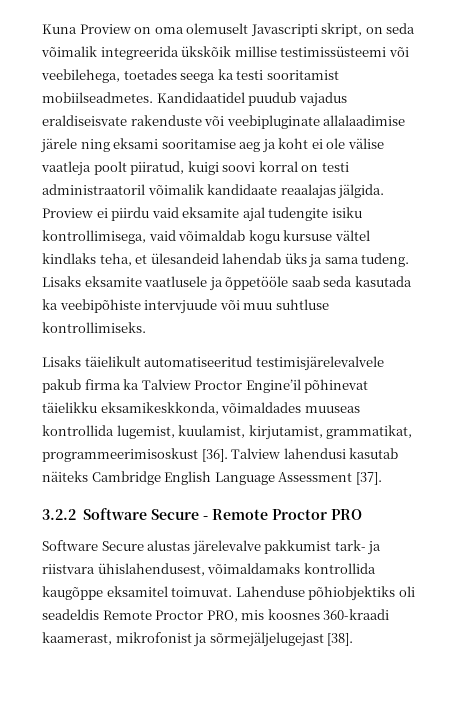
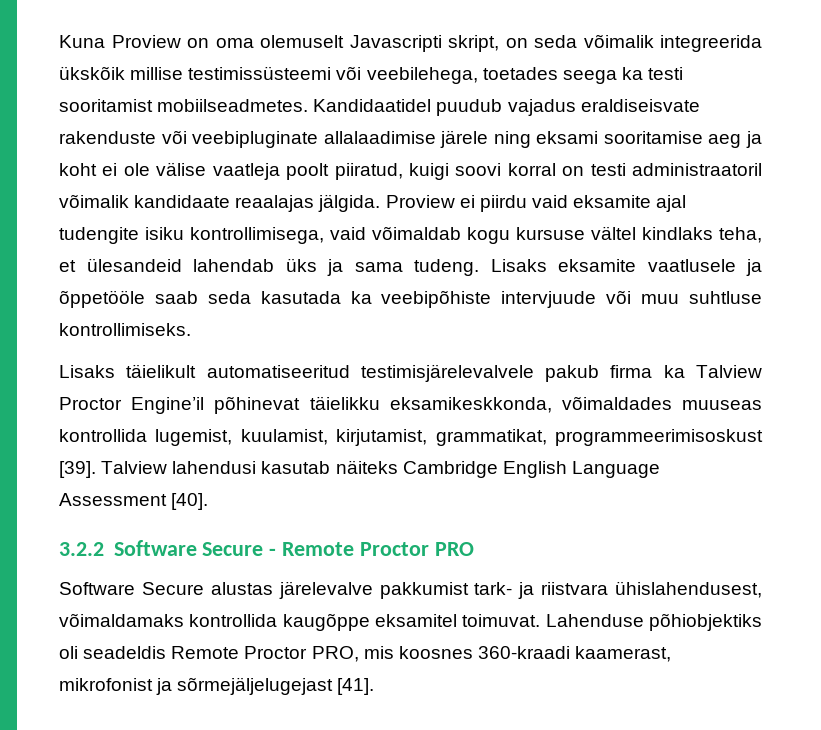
- Lisaks täielikult automatiseeritud testimisjärelevalvele pakub firma ka Talview Proctor Engine’il põhinevat täielikku eksamikeskkonda, võimaldades muuseas kontrollida lugemist, kuulamist, kirjutamist, grammatikat, programmeerimisoskust [36].
+ Lisaks täielikult automatiseeritud testimisjärelevalvele pakub firma ka Talview Proctor Engine’il põhinevat täielikku eksamikeskkonda, võimaldades muuseas kontrollida lugemist, kuulamist, kirjutamist, grammatikat, programmeerimisoskust [39].
- Talview lahendusi kasutab näiteks Cambridge English Language Assessment [37].
+ Talview lahendusi kasutab näiteks Cambridge English Language Assessment [40].
- Lahenduse põhiobjektiks oli seadeldis Remote Proctor PRO, mis koosnes 360-kraadi kaamerast, mikrofonist ja sõrmejäljelugejast [38].
+ Lahenduse põhiobjektiks oli seadeldis Remote Proctor PRO, mis koosnes 360-kraadi kaamerast, mikrofonist ja sõrmejäljelugejast [41].

